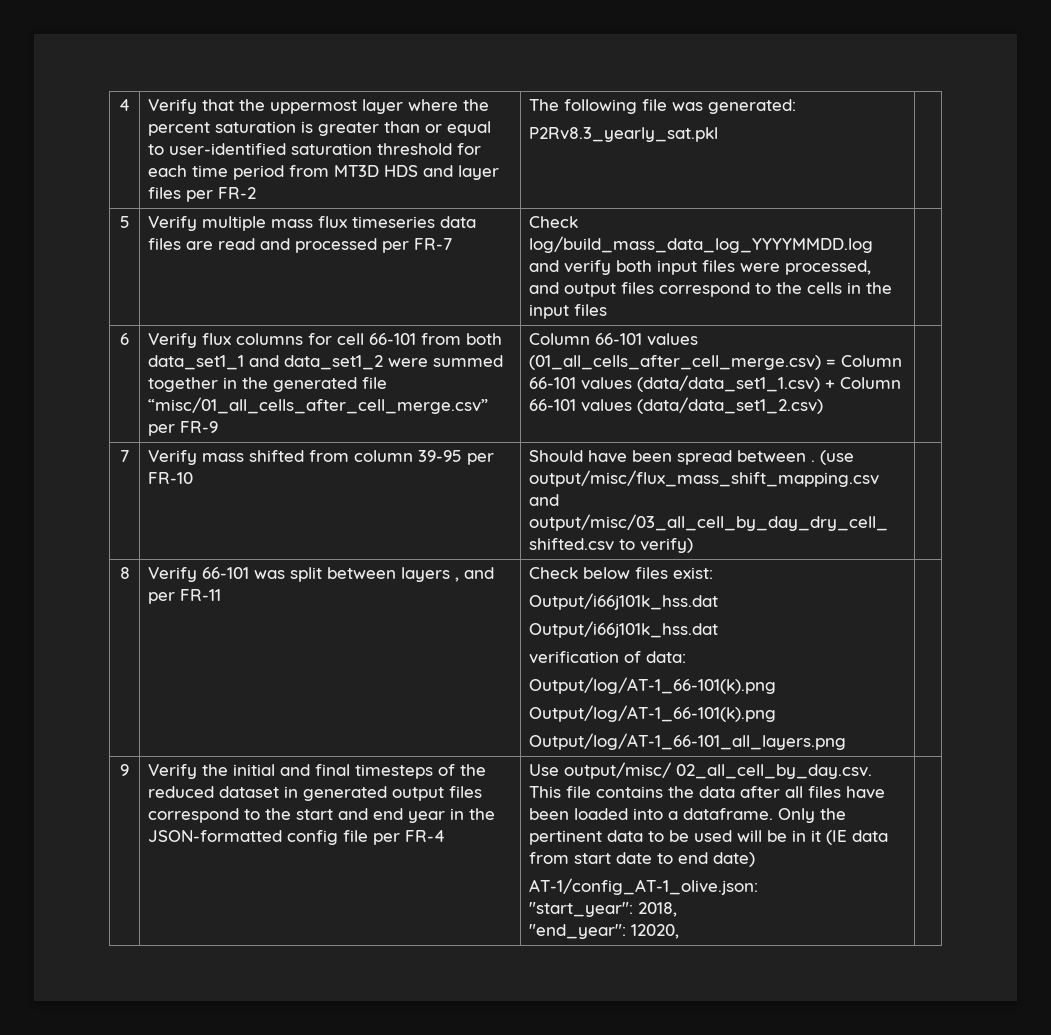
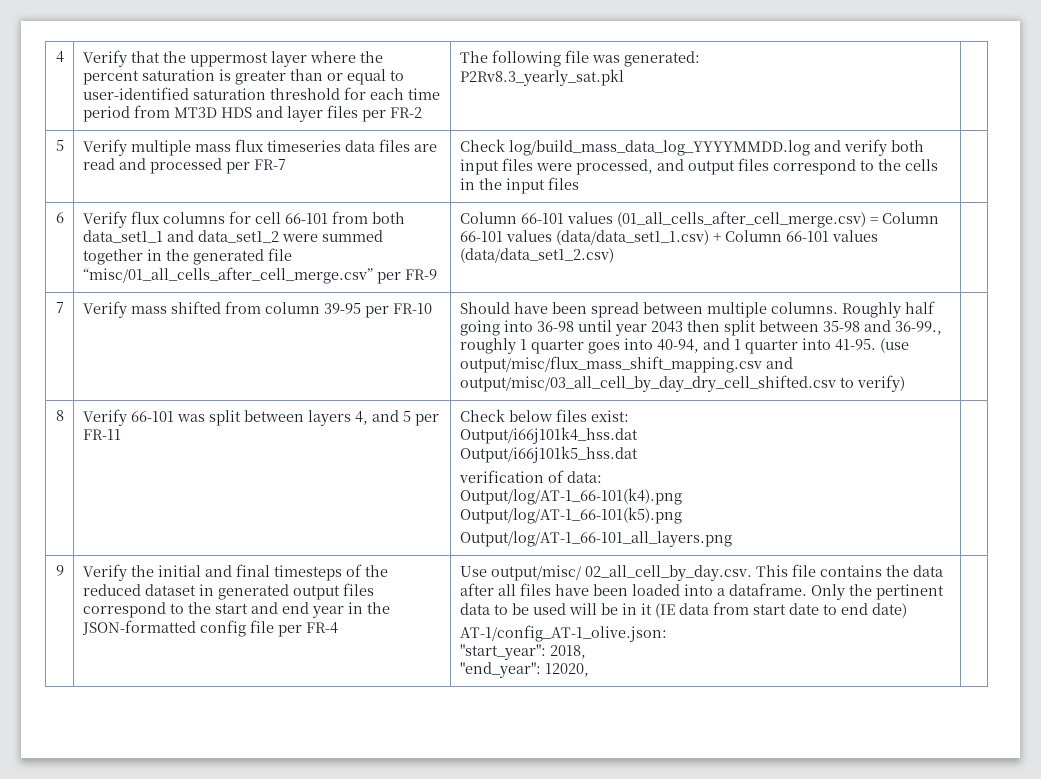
- Should have been spread between .
+ Should have been spread between multiple columns. Roughly half going into 36-98 until year 2043 then split between 35-98 and 36-99., roughly 1 quarter goes into 40-94, and 1 quarter into 41-95.
- 8 | Verify 66-101 was split between layers , and per FR-11 | Check below files exist:
- Output/i66j101k_hss.dat
- Output/i66j101k_hss.dat
+ 8 | Verify 66-101 was split between layers 4, and 5 per FR-11 | Check below files exist:
+ Output/i66j101k4_hss.dat
+ Output/i66j101k5_hss.dat
  verification of data:
- Output/log/AT-1_66-101(k).png
- Output/log/AT-1_66-101(k).png
+ Output/log/AT-1_66-101(k4).png
+ Output/log/AT-1_66-101(k5).png

